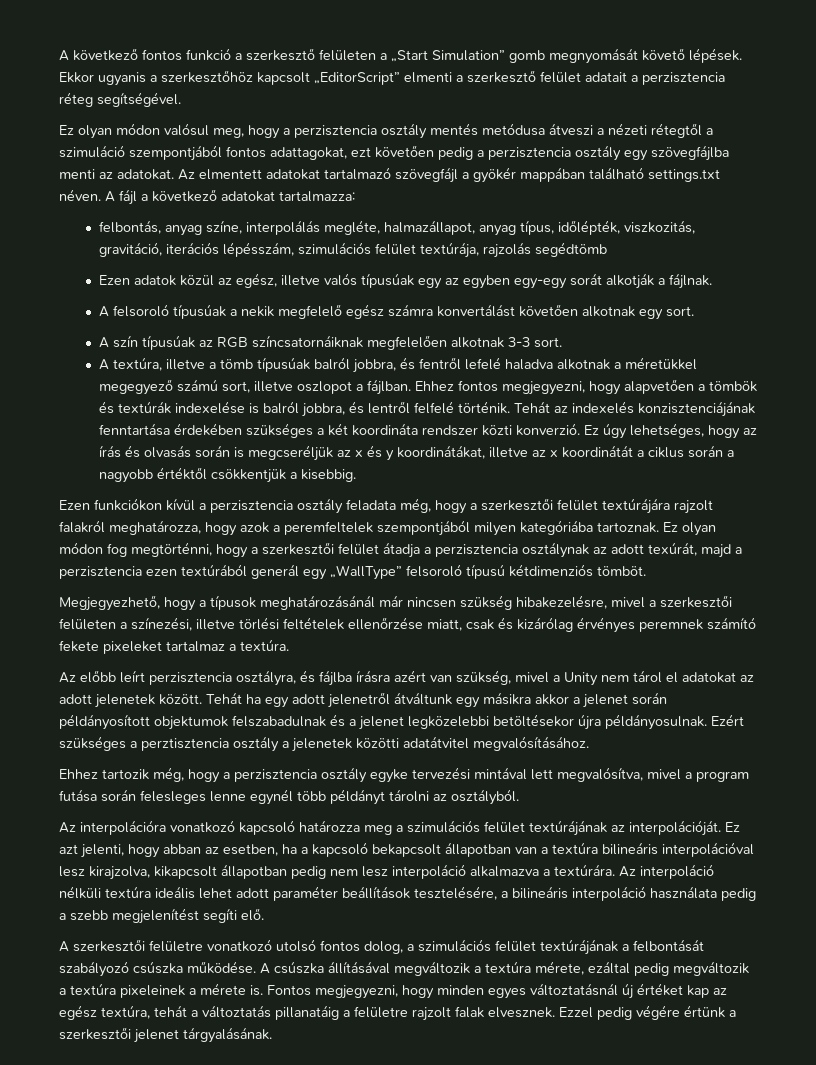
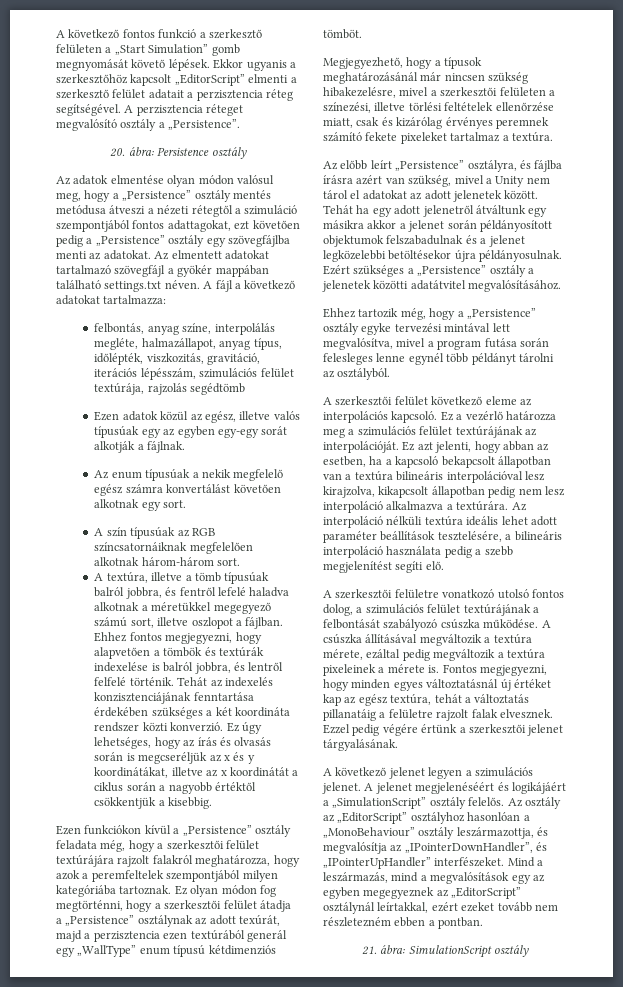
- Ekkor ugyanis a szerkesztőhöz kapcsolt „EditorScript” elmenti a szerkesztő felület adatait a perzisztencia réteg segítségével.
- Ez olyan módon valósul meg, hogy a perzisztencia osztály mentés metódusa átveszi a nézeti rétegtől a szimuláció szempontjából fontos adattagokat, ezt követően pedig a perzisztencia osztály egy szövegfájlba menti az adatokat.
+ Ekkor ugyanis a szerkesztőhöz kapcsolt „EditorScript” elmenti a szerkesztő felület adatait a perzisztencia réteg segítségével. A perzisztencia réteget megvalósító osztály a „Persistence”.
+ 20. ábra: Persistence osztály
+ Az adatok elmentése olyan módon valósul meg, hogy a „Persistence” osztály mentés metódusa átveszi a nézeti rétegtől a szimuláció szempontjából fontos adattagokat, ezt követően pedig a „Persistence” osztály egy szövegfájlba menti az adatokat.
- A felsoroló típusúak a nekik megfelelő egész számra konvertálást követően alkotnak egy sort.
+ Az enum típusúak a nekik megfelelő egész számra konvertálást követően alkotnak egy sort.
- A szín típusúak az RGB színcsatornáiknak megfelelően alkotnak 3-3 sort.
+ A szín típusúak az RGB színcsatornáiknak megfelelően alkotnak három-három sort.
- Ezen funkciókon kívül a perzisztencia osztály feladata még, hogy a szerkesztői felület textúrájára rajzolt falakról meghatározza, hogy azok a peremfeltelek szempontjából milyen kategóriába tartoznak.
+ Ezen funkciókon kívül a „Persistence” osztály feladata még, hogy a szerkesztői felület textúrájára rajzolt falakról meghatározza, hogy azok a peremfeltelek szempontjából milyen kategóriába tartoznak.
- Ez olyan módon fog megtörténni, hogy a szerkesztői felület átadja a perzisztencia osztálynak az adott texúrát, majd a perzisztencia ezen textúrából generál egy „WallType” felsoroló típusú kétdimenziós tömböt.
+ Ez olyan módon fog megtörténni, hogy a szerkesztői felület átadja a „Persistence” osztálynak az adott texúrát, majd a perzisztencia ezen textúrából generál egy „WallType” enum típusú kétdimenziós tömböt.
- Az előbb leírt perzisztencia osztályra, és fájlba írásra azért van szükség, mivel a Unity nem tárol el adatokat az adott jelenetek között.
+ Az előbb leírt „Persistence” osztályra, és fájlba írásra azért van szükség, mivel a Unity nem tárol el adatokat az adott jelenetek között.
- Ezért szükséges a perztisztencia osztály a jelenetek közötti adatátvitel megvalósításához.
+ Ezért szükséges a „Persistence” osztály a jelenetek közötti adatátvitel megvalósításához.
- Ehhez tartozik még, hogy a perzisztencia osztály egyke tervezési mintával lett megvalósítva, mivel a program futása során felesleges lenne egynél több példányt tárolni az osztályból.
+ Ehhez tartozik még, hogy a „Persistence” osztály egyke tervezési mintával lett megvalósítva, mivel a program futása során felesleges lenne egynél több példányt tárolni az osztályból.
- Az interpolációra vonatkozó kapcsoló határozza meg a szimulációs felület textúrájának az interpolációját.
+ A szerkesztői felület következő eleme az interpolációs kapcsoló. Ez a vezérlő határozza meg a szimulációs felület textúrájának az interpolációját.
+ A következő jelenet legyen a szimulációs jelenet. A jelenet megjelenéséért és logikájáért a „SimulationScript” osztály felelős. Az osztály az „EditorScript” osztályhoz hasonlóan a „MonoBehaviour” osztály leszármazottja, és megvalósítja az „IPointerDownHandler”, és „IPointerUpHandler” interfészeket. Mind a leszármazás, mind a megvalósítások egy az egyben megegyeznek az „EditorScript” osztálynál leírtakkal, ezért ezeket tovább nem részletezném ebben a pontban.
+ 21. ábra: SimulationScript osztály

